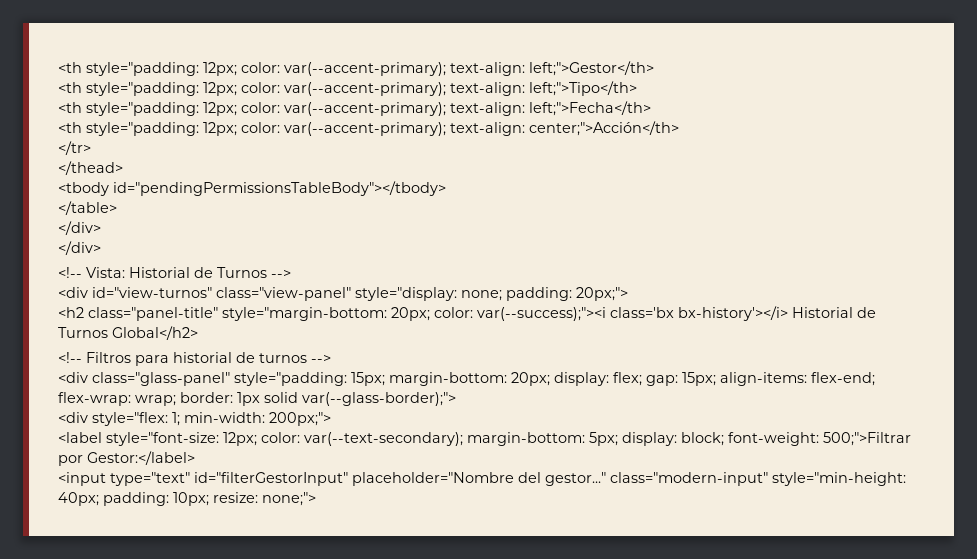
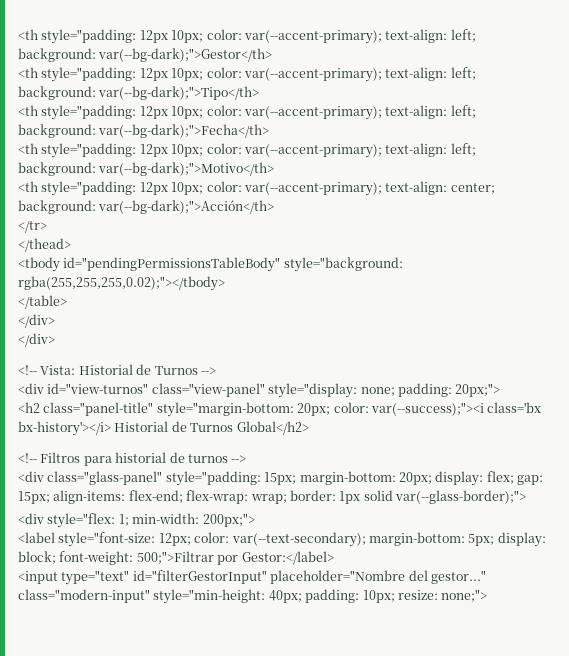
- <th style="padding: 12px; color: var(--accent-primary); text-align: left;">Gestor</th>
- <th style="padding: 12px; color: var(--accent-primary); text-align: left;">Tipo</th>
- <th style="padding: 12px; color: var(--accent-primary); text-align: left;">Fecha</th>
- <th style="padding: 12px; color: var(--accent-primary); text-align: center;">Acción</th>
+ <th style="padding: 12px 10px; color: var(--accent-primary); text-align: left; background: var(--bg-dark);">Gestor</th>
+ <th style="padding: 12px 10px; color: var(--accent-primary); text-align: left; background: var(--bg-dark);">Tipo</th>
+ <th style="padding: 12px 10px; color: var(--accent-primary); text-align: left; background: var(--bg-dark);">Fecha</th>
+ <th style="padding: 12px 10px; color: var(--accent-primary); text-align: left; background: var(--bg-dark);">Motivo</th>
+ <th style="padding: 12px 10px; color: var(--accent-primary); text-align: center; background: var(--bg-dark);">Acción</th>
- <tbody id="pendingPermissionsTableBody"></tbody>
+ <tbody id="pendingPermissionsTableBody" style="background: rgba(255,255,255,0.02);"></tbody>

